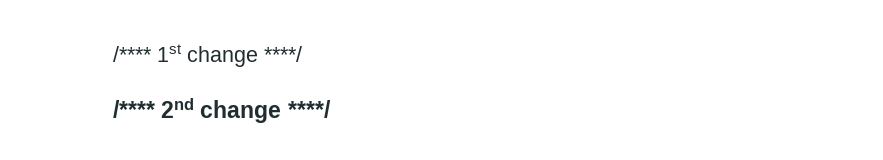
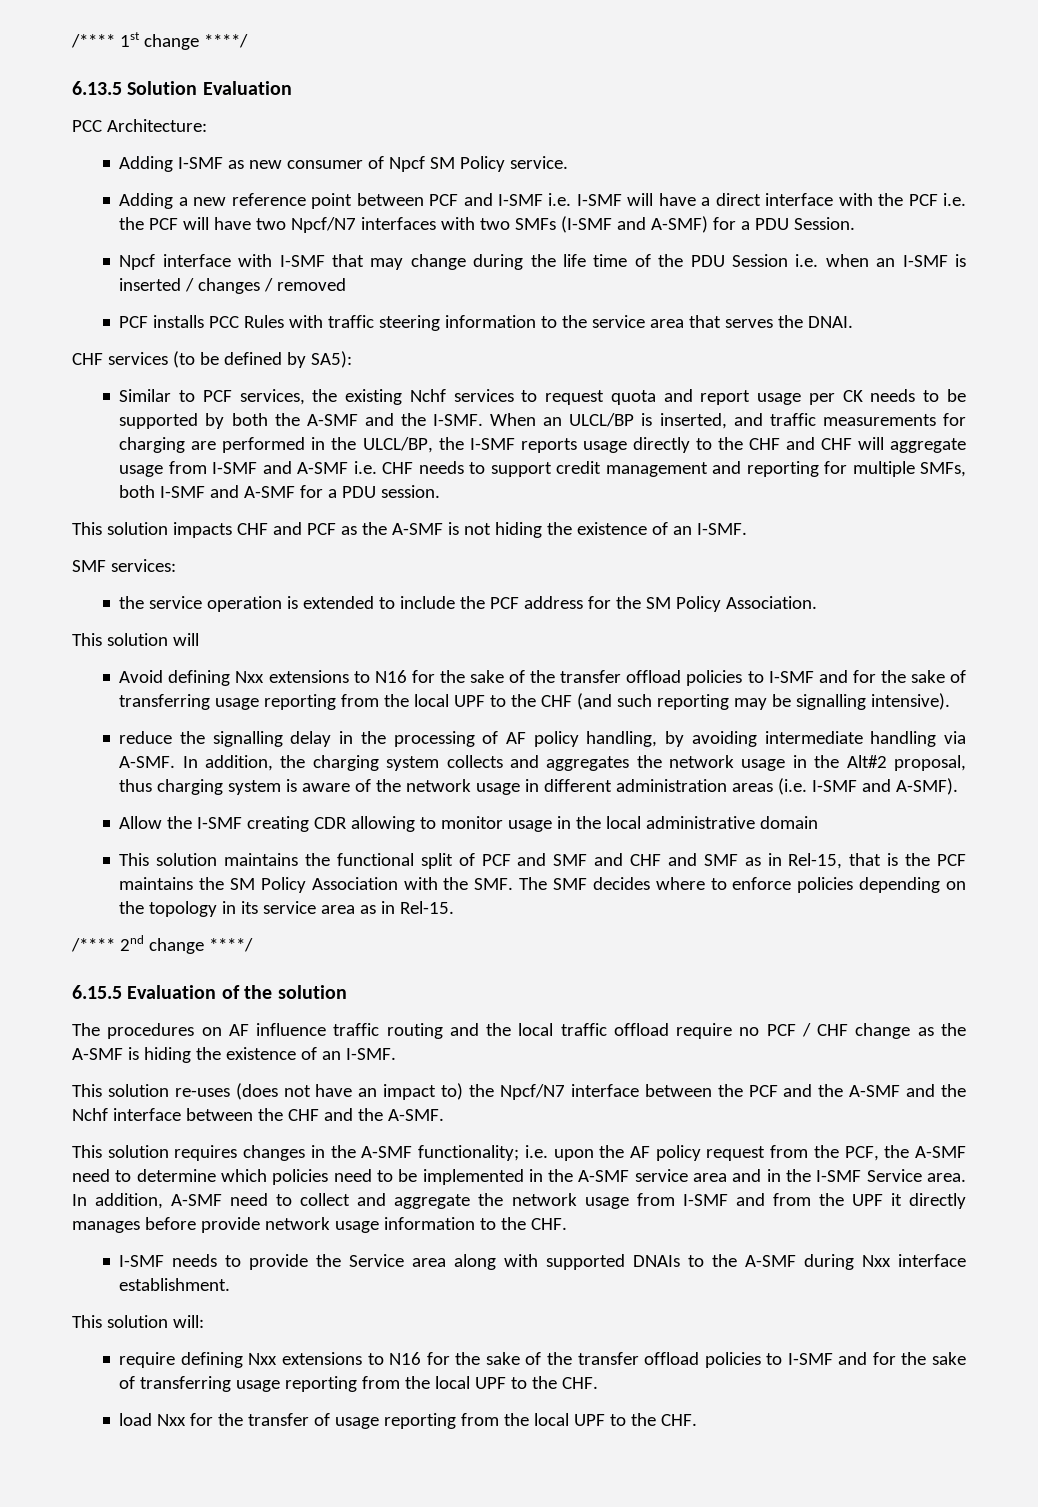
+ 6.13.5 Solution Evaluation
+ PCC Architecture:
+ Adding I-SMF as new consumer of Npcf SM Policy service.
+ Adding a new reference point between PCF and I-SMF i.e. I-SMF will have a direct interface with the PCF i.e. the PCF will have two Npcf/N7 interfaces with two SMFs (I-SMF and A-SMF) for a PDU Session.
+ Npcf interface with I-SMF that may change during the life time of the PDU Session i.e. when an I-SMF is inserted / changes / removed
+ PCF installs PCC Rules with traffic steering information to the service area that serves the DNAI.
+ CHF services (to be defined by SA5):
+ Similar to PCF services, the existing Nchf services to request quota and report usage per CK needs to be supported by both the A-SMF and the I-SMF. When an ULCL/BP is inserted, and traffic measurements for charging are performed in the ULCL/BP, the I-SMF reports usage directly to the CHF and CHF will aggregate usage from I-SMF and A-SMF i.e. CHF needs to support credit management and reporting for multiple SMFs, both I-SMF and A-SMF for a PDU session.
+ This solution impacts CHF and PCF as the A-SMF is not hiding the existence of an I-SMF.
+ SMF services:
+ the service operation is extended to include the PCF address for the SM Policy Association.
+ This solution will
+ Avoid defining Nxx extensions to N16 for the sake of the transfer offload policies to I-SMF and for the sake of transferring usage reporting from the local UPF to the CHF (and such reporting may be signalling intensive).
+ reduce the signalling delay in the processing of AF policy handling, by avoiding intermediate handling via A-SMF. In addition, the charging system collects and aggregates the network usage in the Alt#2 proposal, thus charging system is aware of the network usage in different administration areas (i.e. I-SMF and A-SMF).
+ Allow the I-SMF creating CDR allowing to monitor usage in the local administrative domain
+ This solution maintains the functional split of PCF and SMF and CHF and SMF as in Rel-15, that is the PCF maintains the SM Policy Association with the SMF. The SMF decides where to enforce policies depending on the topology in its service area as in Rel-15.
  /**** 2nd change ****/
+ 6.15.5 Evaluation of the solution
+ The procedures on AF influence traffic routing and the local traffic offload require no PCF / CHF change as the A-SMF is hiding the existence of an I-SMF.
+ This solution re-uses (does not have an impact to) the Npcf/N7 interface between the PCF and the A-SMF and the Nchf interface between the CHF and the A-SMF.
+ This solution requires changes in the A-SMF functionality; i.e. upon the AF policy request from the PCF, the A-SMF need to determine which policies need to be implemented in the A-SMF service area and in the I-SMF Service area. In addition, A-SMF need to collect and aggregate the network usage from I-SMF and from the UPF it directly manages before provide network usage information to the CHF.
+ I-SMF needs to provide the Service area along with supported DNAIs to the A-SMF during Nxx interface establishment.
+ This solution will:
+ require defining Nxx extensions to N16 for the sake of the transfer offload policies to I-SMF and for the sake of transferring usage reporting from the local UPF to the CHF.
+ load Nxx for the transfer of usage reporting from the local UPF to the CHF.

